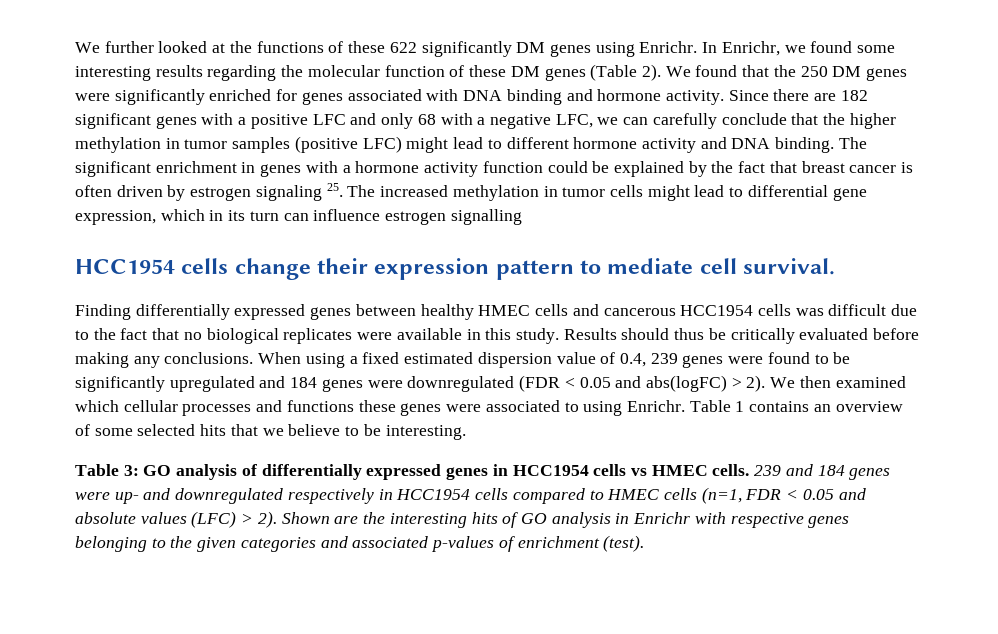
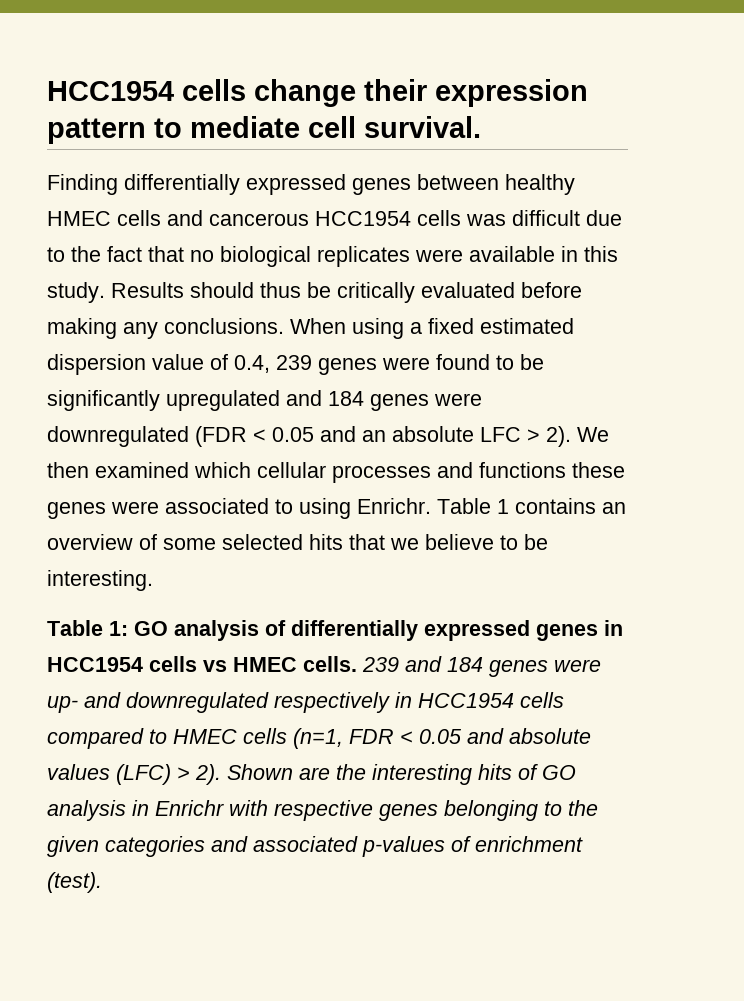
- We further looked at the functions of these 622 significantly DM genes using Enrichr. In Enrichr, we found some interesting results regarding the molecular function of these DM genes (Table 2). We found that the 250 DM genes were significantly enriched for genes associated with DNA binding and hormone activity. Since there are 182 significant genes with a positive LFC and only 68 with a negative LFC, we can carefully conclude that the higher methylation in tumor samples (positive LFC) might lead to different hormone activity and DNA binding. The significant enrichment in genes with a hormone activity function could be explained by the fact that breast cancer is often driven by estrogen signaling 25. The increased methylation in tumor cells might lead to differential gene expression, which in its turn can influence estrogen signalling
- When using a fixed estimated dispersion value of 0.4, 239 genes were found to be significantly upregulated and 184 genes were downregulated (FDR < 0.05 and abs(logFC) > 2).
+ When using a fixed estimated dispersion value of 0.4, 239 genes were found to be significantly upregulated and 184 genes were downregulated (FDR < 0.05 and an absolute LFC > 2).
- Table 3: GO analysis of differentially expressed genes in HCC1954 cells vs HMEC cells.
+ Table 1: GO analysis of differentially expressed genes in HCC1954 cells vs HMEC cells.

